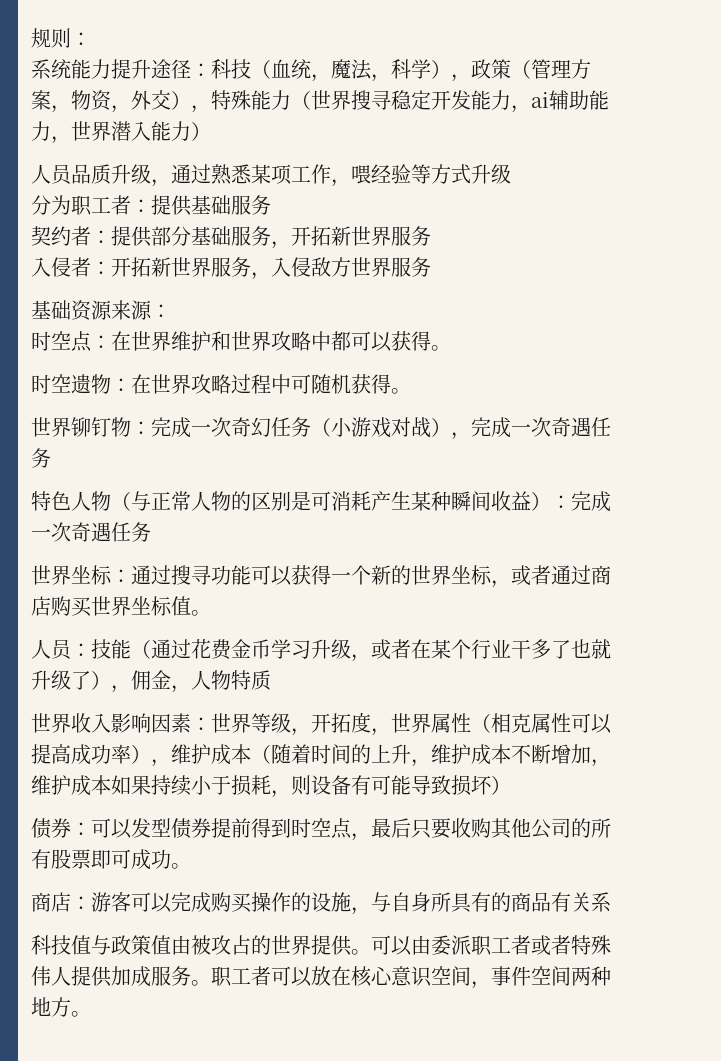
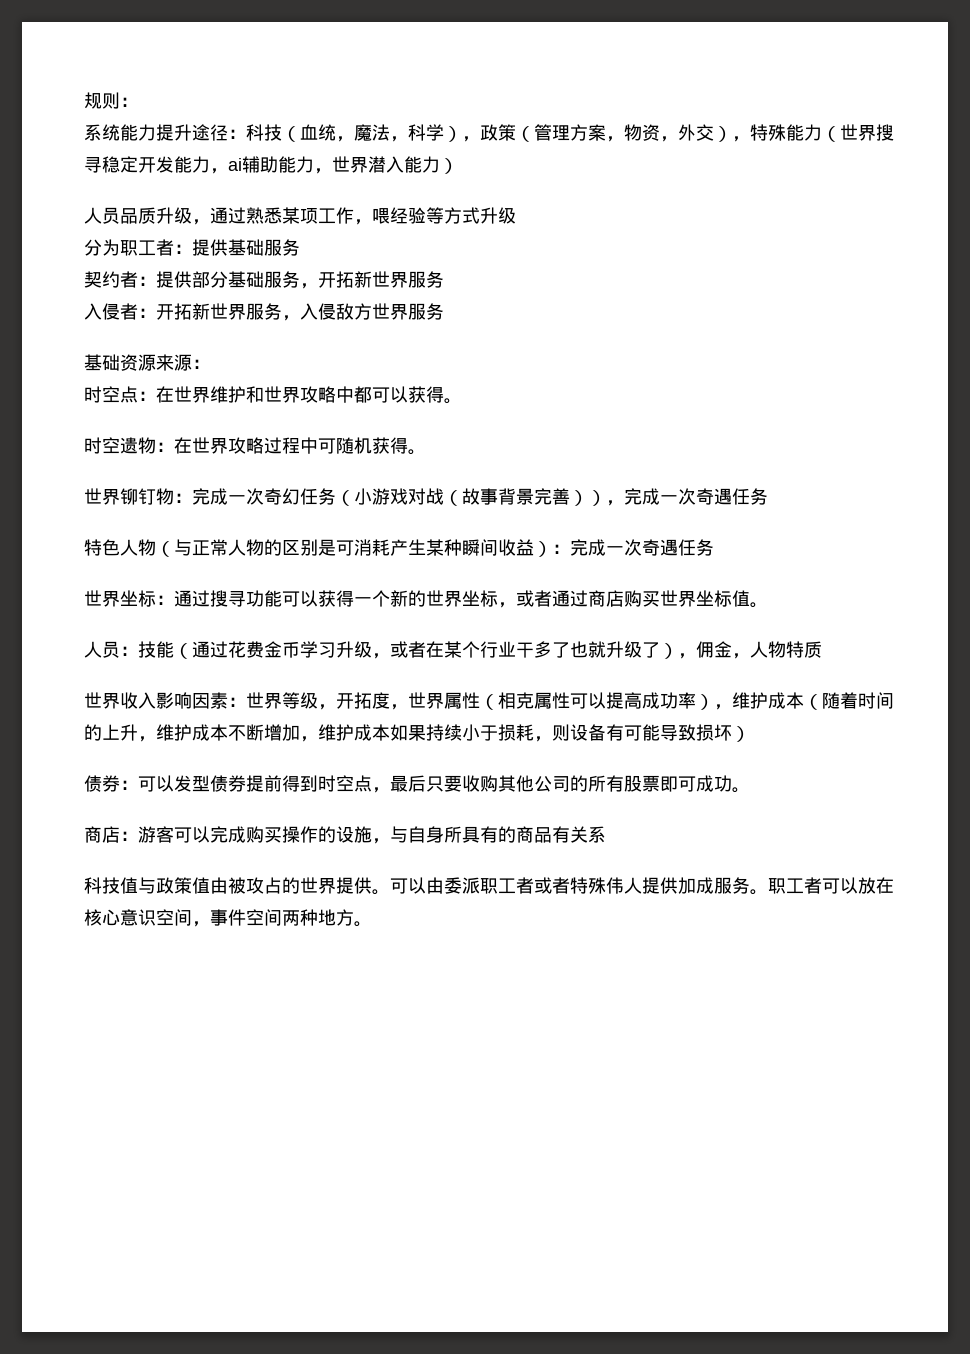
- 世界铆钉物：完成一次奇幻任务（小游戏对战），完成一次奇遇任务
+ 世界铆钉物：完成一次奇幻任务（小游戏对战（故事背景完善）），完成一次奇遇任务

